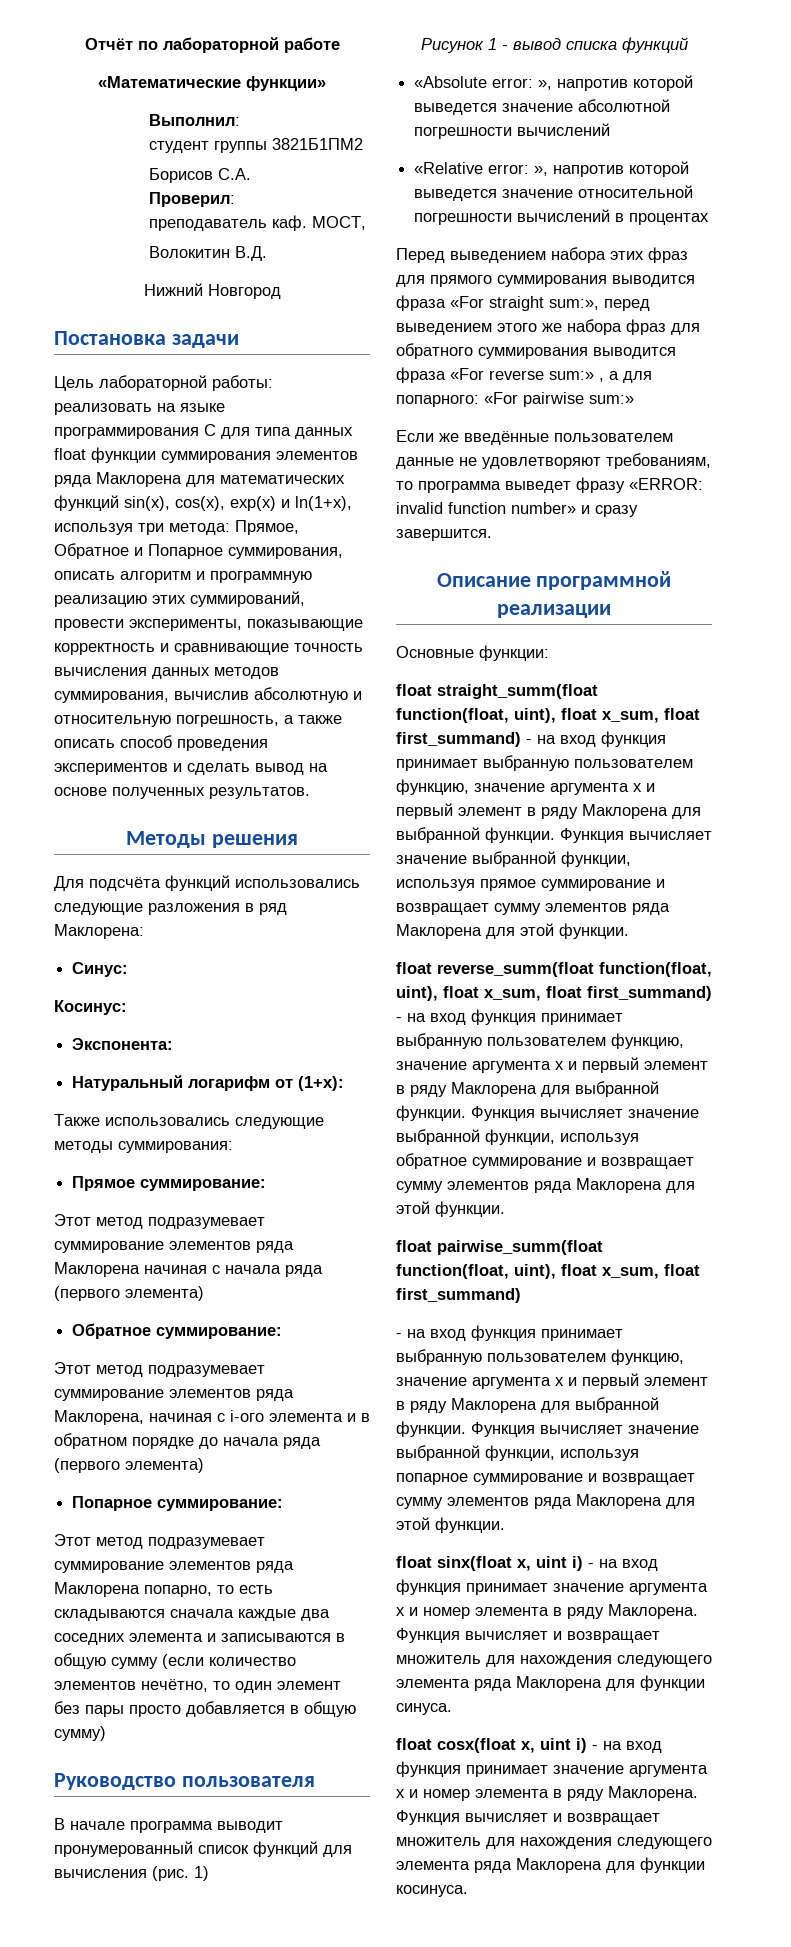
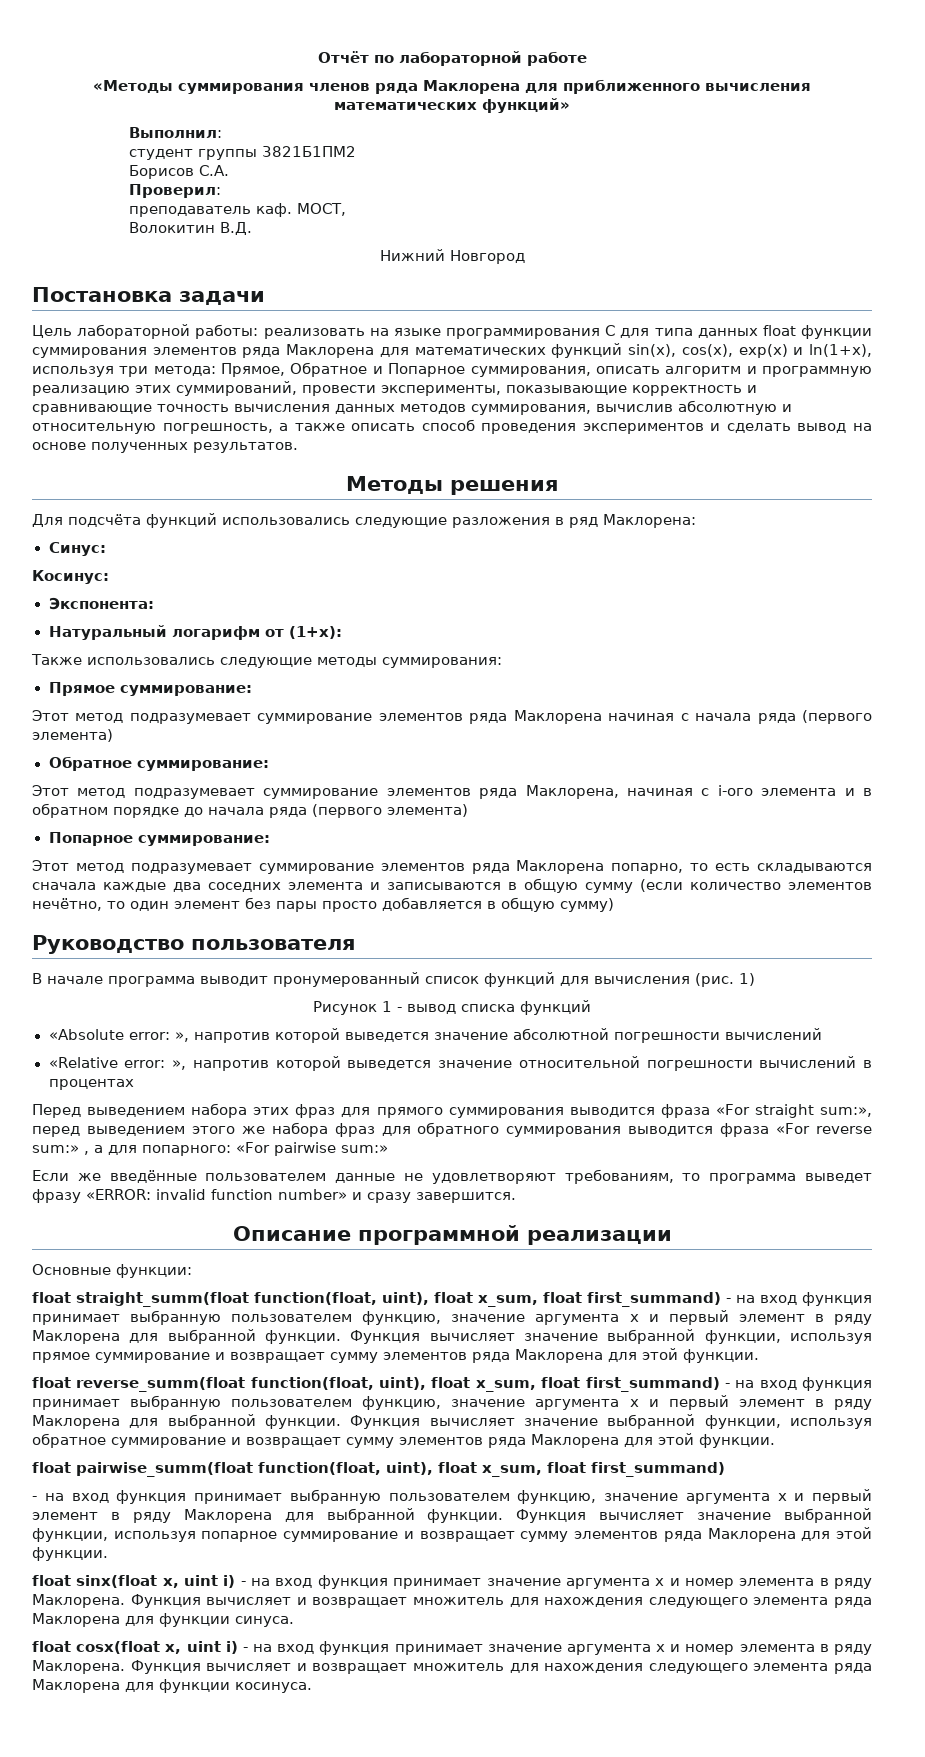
- «Математические функции»
+ «Методы суммирования членов ряда Маклорена для приближенного вычисления математических функций»

